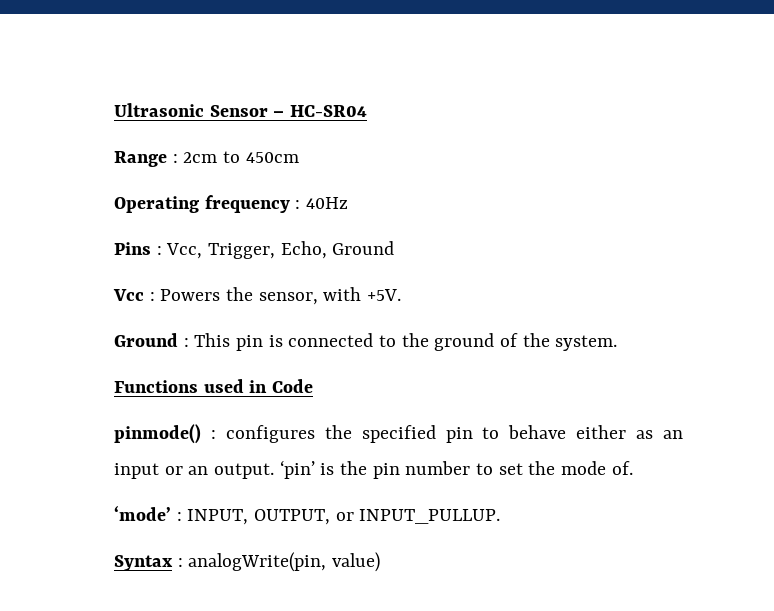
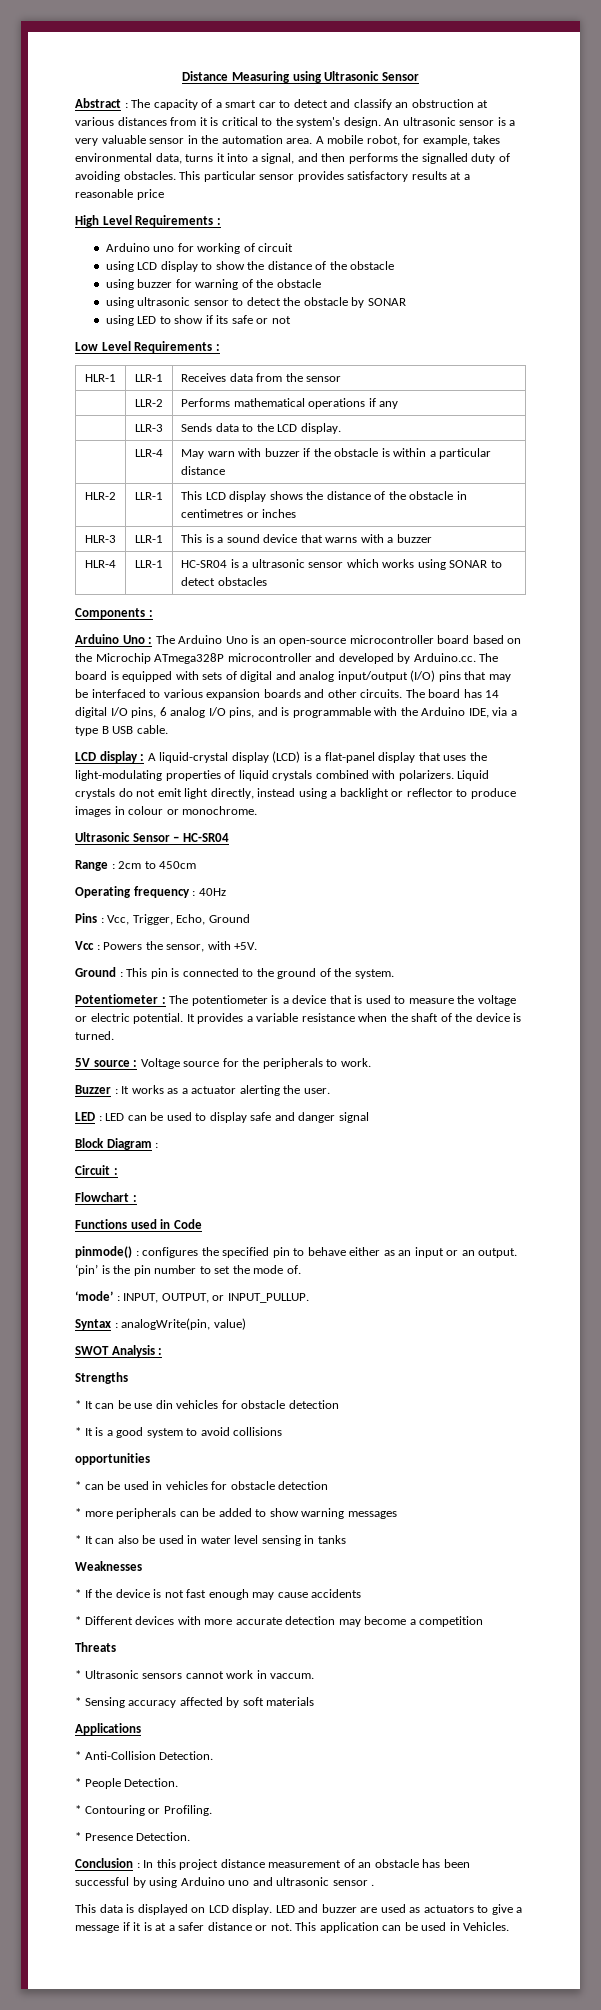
+ Distance Measuring using Ultrasonic Sensor
+ Abstract : The capacity of a smart car to detect and classify an obstruction at various distances from it is critical to the system's design. An ultrasonic sensor is a very valuable sensor in the automation area. A mobile robot, for example, takes environmental data, turns it into a signal, and then performs the signalled duty of avoiding obstacles. This particular sensor provides satisfactory results at a reasonable price
+ High Level Requirements :
+ Arduino uno for working of circuit
+ using LCD display to show the distance of the obstacle
+ using buzzer for warning of the obstacle
+ using ultrasonic sensor to detect the obstacle by SONAR
+ using LED to show if its safe or not
+ Low Level Requirements :
+ HLR-1 | LLR-1 | Receives data from the sensor
+ | LLR-2 | Performs mathematical operations if any
+ | LLR-3 | Sends data to the LCD display.
+ | LLR-4 | May warn with buzzer if the obstacle is within a particular distance
+ HLR-2 | LLR-1 | This LCD display shows the distance of the obstacle in centimetres or inches
+ HLR-3 | LLR-1 | This is a sound device that warns with a buzzer
+ HLR-4 | LLR-1 | HC-SR04 is a ultrasonic sensor which works using SONAR to detect obstacles
+ Components :
+ Arduino Uno : The Arduino Uno is an open-source microcontroller board based on the Microchip ATmega328P microcontroller and developed by Arduino.cc. The board is equipped with sets of digital and analog input/output (I/O) pins that may be interfaced to various expansion boards and other circuits. The board has 14 digital I/O pins, 6 analog I/O pins, and is programmable with the Arduino IDE, via a type B USB cable.
+ LCD display : A liquid-crystal display (LCD) is a flat-panel display that uses the light-modulating properties of liquid crystals combined with polarizers. Liquid crystals do not emit light directly, instead using a backlight or reflector to produce images in colour or monochrome.
+ Potentiometer : The potentiometer is a device that is used to measure the voltage or electric potential. It provides a variable resistance when the shaft of the device is turned.
+ 5V source : Voltage source for the peripherals to work.
+ Buzzer : It works as a actuator alerting the user.
+ LED : LED can be used to display safe and danger signal
+ Block Diagram :
+ Circuit :
+ Flowchart :
+ SWOT Analysis :
+ Strengths
+ * It can be use din vehicles for obstacle detection
+ * It is a good system to avoid collisions
+ opportunities
+ * can be used in vehicles for obstacle detection
+ * more peripherals can be added to show warning messages
+ * It can also be used in water level sensing in tanks
+ Weaknesses
+ * If the device is not fast enough may cause accidents
+ * Different devices with more accurate detection may become a competition
+ Threats
+ * Ultrasonic sensors cannot work in vaccum.
+ * Sensing accuracy affected by soft materials
+ Applications
+ * Anti-Collision Detection.
+ * People Detection.
+ * Contouring or Profiling.
+ * Presence Detection.
+ Conclusion : In this project distance measurement of an obstacle has been successful by using Arduino uno and ultrasonic sensor .
+ This data is displayed on LCD display. LED and buzzer are used as actuators to give a message if it is at a safer distance or not. This application can be used in Vehicles.

